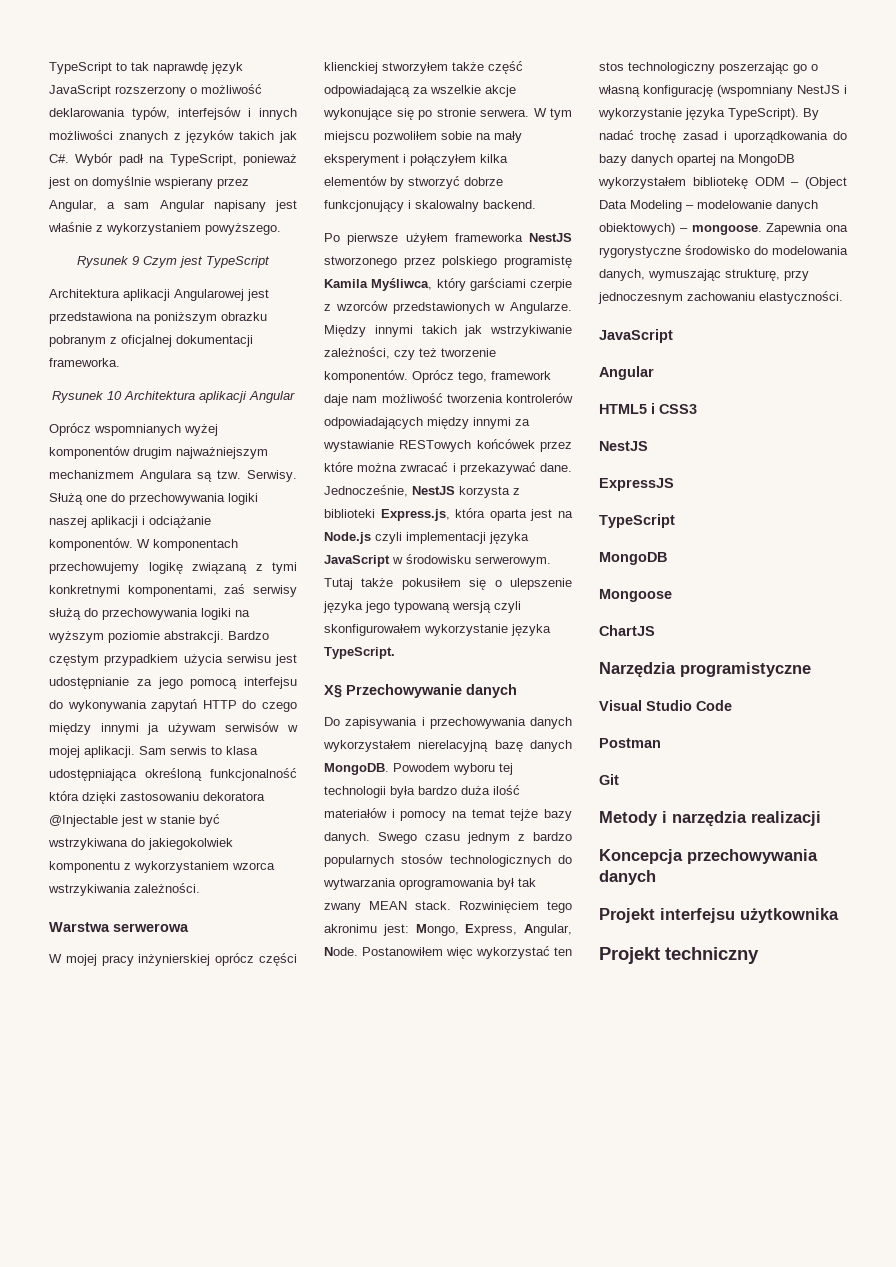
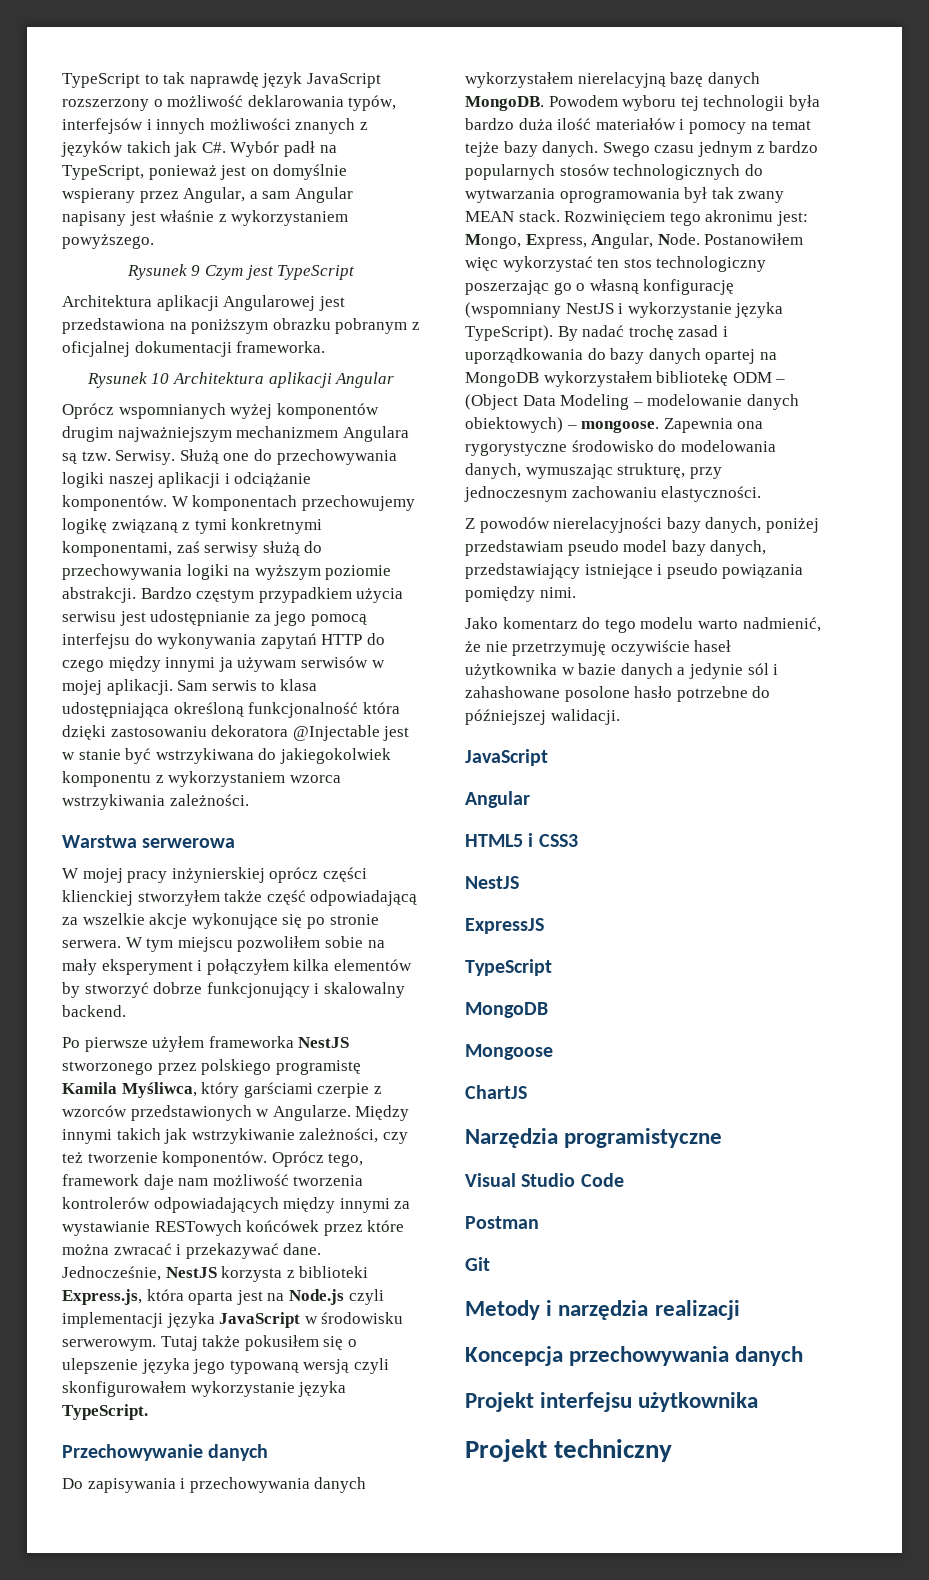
- X§ Przechowywanie danych
+ Przechowywanie danych
+ Z powodów nierelacyjności bazy danych, poniżej przedstawiam pseudo model bazy danych, przedstawiający istniejące i pseudo powiązania pomiędzy nimi.
+ Jako komentarz do tego modelu warto nadmienić, że nie przetrzymuję oczywiście haseł użytkownika w bazie danych a jedynie sól i zahashowane posolone hasło potrzebne do późniejszej walidacji.

